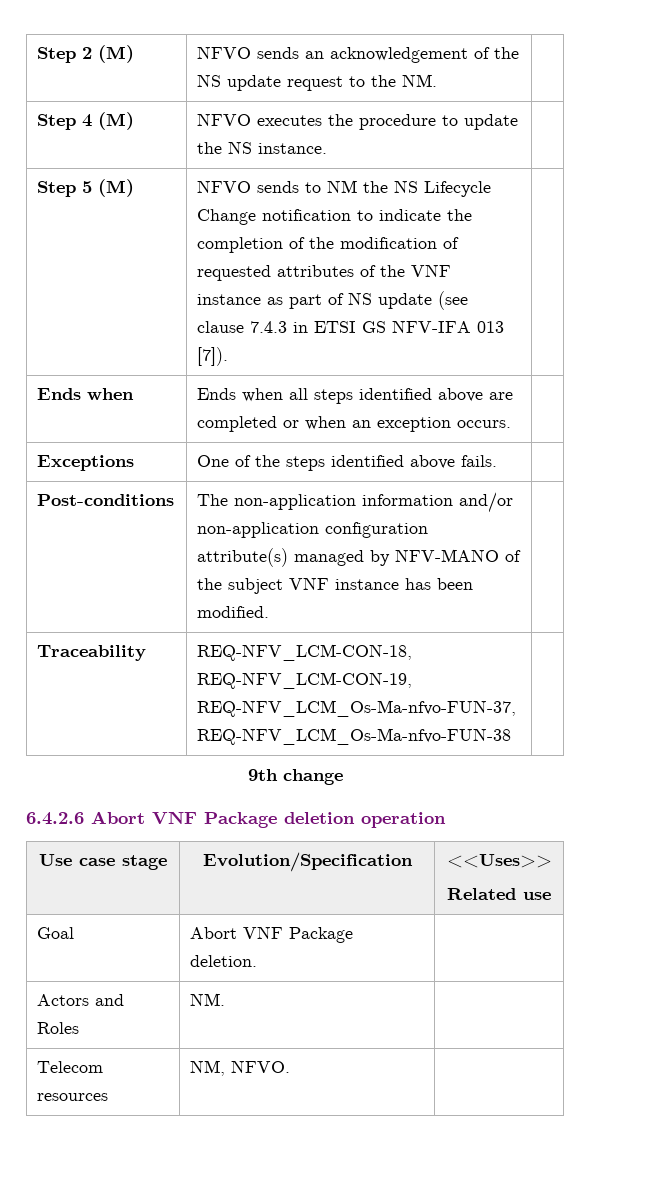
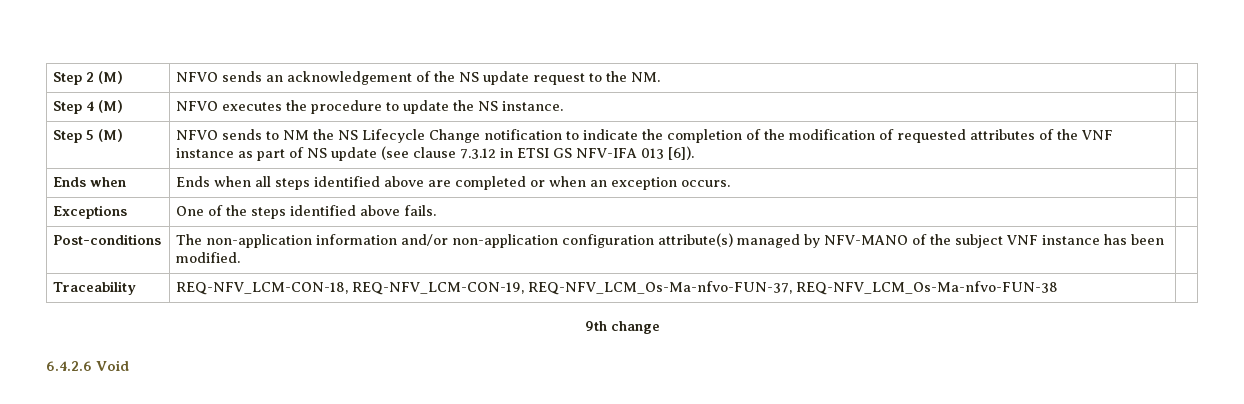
- Step 5 (M) | NFVO sends to NM the NS Lifecycle Change notification to indicate the completion of the modification of requested attributes of the VNF instance as part of NS update (see clause 7.4.3 in ETSI GS NFV-IFA 013 [7]). |
+ Step 5 (M) | NFVO sends to NM the NS Lifecycle Change notification to indicate the completion of the modification of requested attributes of the VNF instance as part of NS update (see clause 7.3.12 in ETSI GS NFV-IFA 013 [6]). |
- 6.4.2.6 Abort VNF Package deletion operation
- Use case stage | Evolution/Specification | <<Uses>>
- Related use
- Goal | Abort VNF Package deletion. |
- Actors and Roles | NM. |
- Telecom resources | NM, NFVO. |
+ 6.4.2.6 Void

